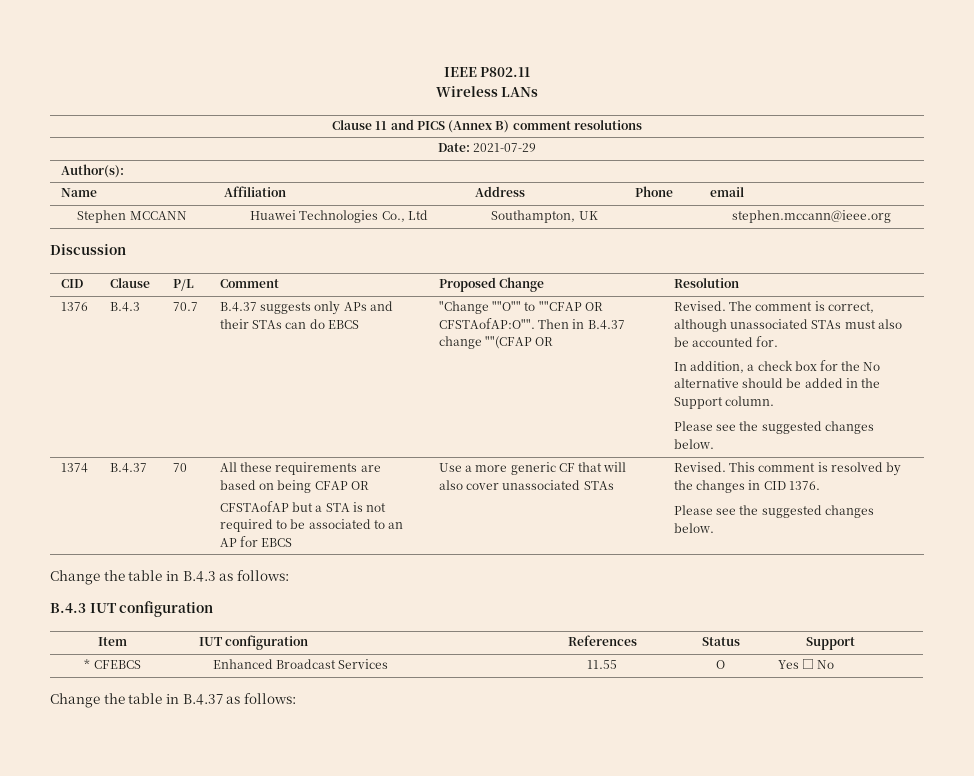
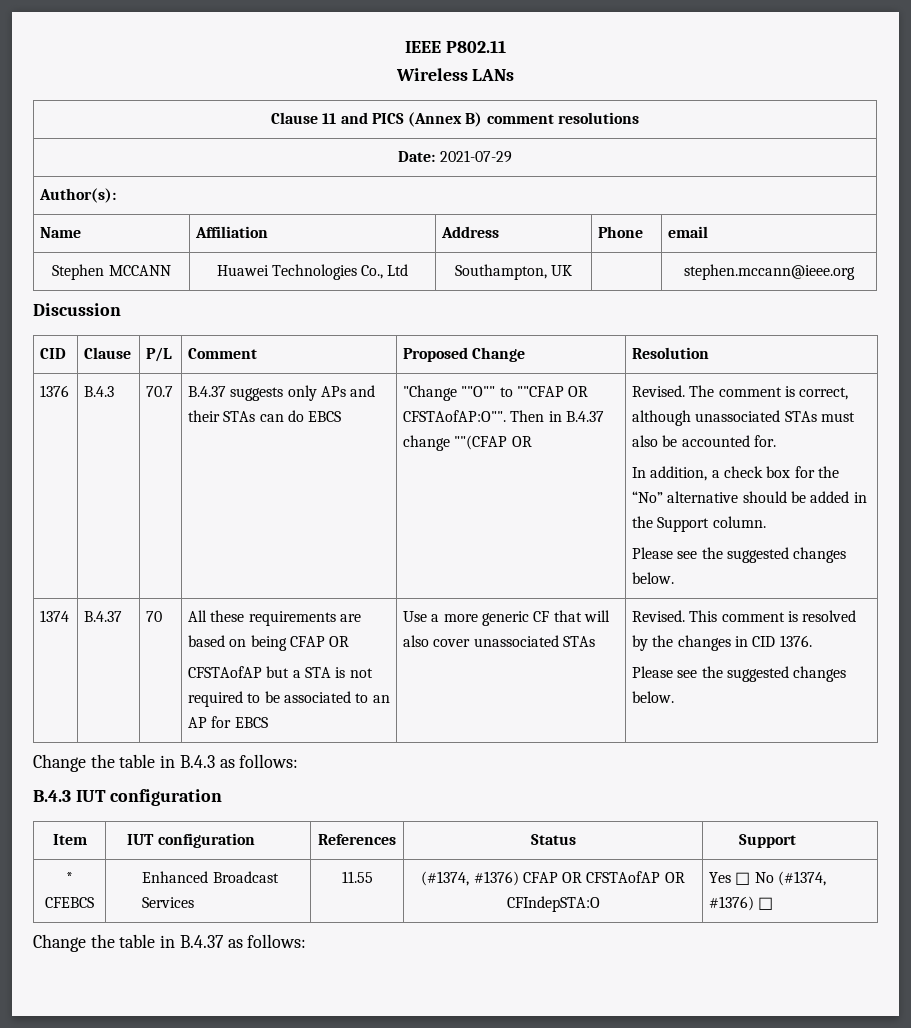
- In addition, a check box for the No alternative should be added in the Support column.
+ In addition, a check box for the “No” alternative should be added in the Support column.
- * CFEBCS | Enhanced Broadcast Services | 11.55 | O | Yes □ No
+ * CFEBCS | Enhanced Broadcast Services | 11.55 | (#1374, #1376) CFAP OR CFSTAofAP OR CFIndepSTA:O | Yes □ No (#1374, #1376) □

